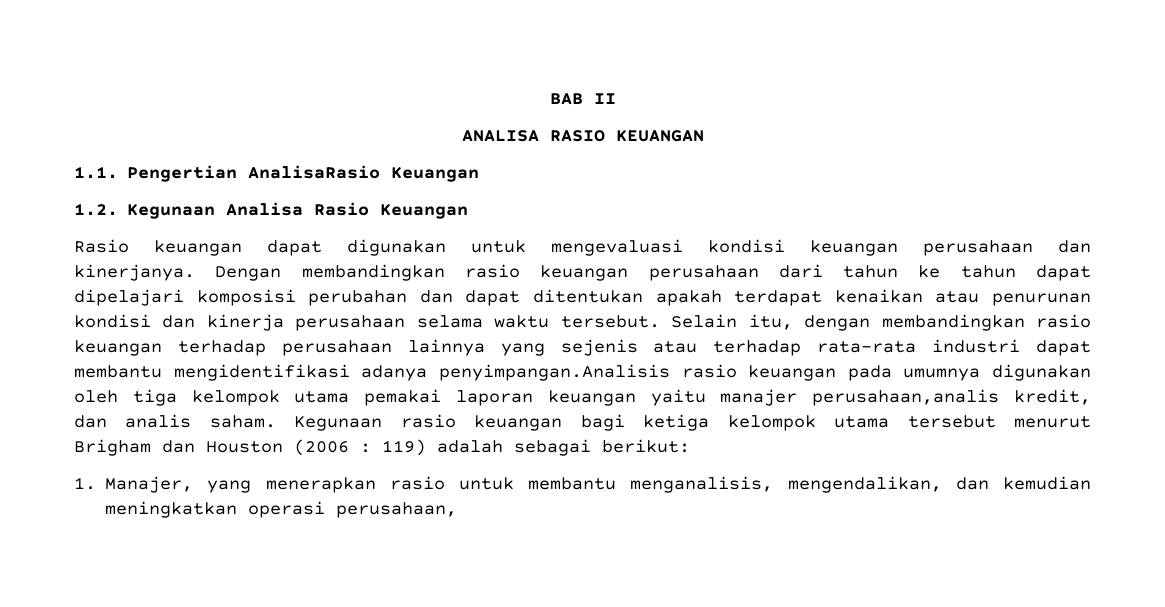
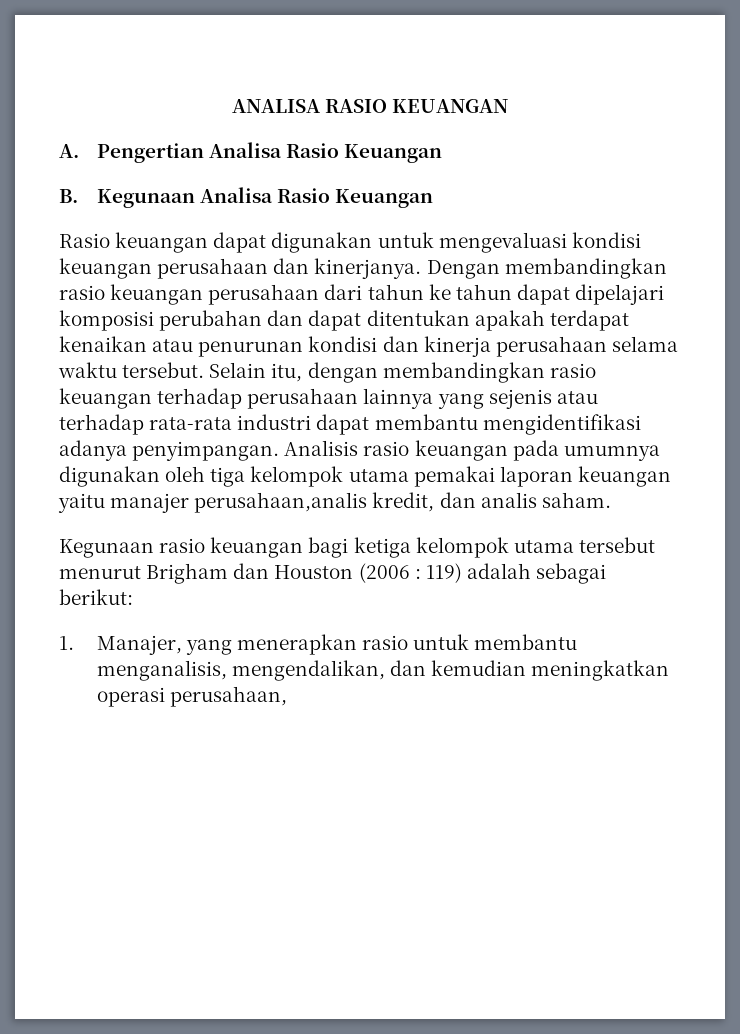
- BAB II
- 1.1. Pengertian AnalisaRasio Keuangan
- 1.2. Kegunaan Analisa Rasio Keuangan
+ A. Pengertian Analisa Rasio Keuangan
+ B. Kegunaan Analisa Rasio Keuangan
- Selain itu, dengan membandingkan rasio keuangan terhadap perusahaan lainnya yang sejenis atau terhadap rata-rata industri dapat membantu mengidentifikasi adanya penyimpangan.Analisis rasio keuangan pada umumnya digunakan oleh tiga kelompok utama pemakai laporan keuangan yaitu manajer perusahaan,analis kredit, dan analis saham. Kegunaan rasio keuangan bagi ketiga kelompok utama tersebut menurut Brigham dan Houston (2006 : 119) adalah sebagai berikut:
+ Selain itu, dengan membandingkan rasio keuangan terhadap perusahaan lainnya yang sejenis atau terhadap rata-rata industri dapat membantu mengidentifikasi adanya penyimpangan. Analisis rasio keuangan pada umumnya digunakan oleh tiga kelompok utama pemakai laporan keuangan yaitu manajer perusahaan,analis kredit, dan analis saham.
+ Kegunaan rasio keuangan bagi ketiga kelompok utama tersebut menurut Brigham dan Houston (2006 : 119) adalah sebagai berikut:

